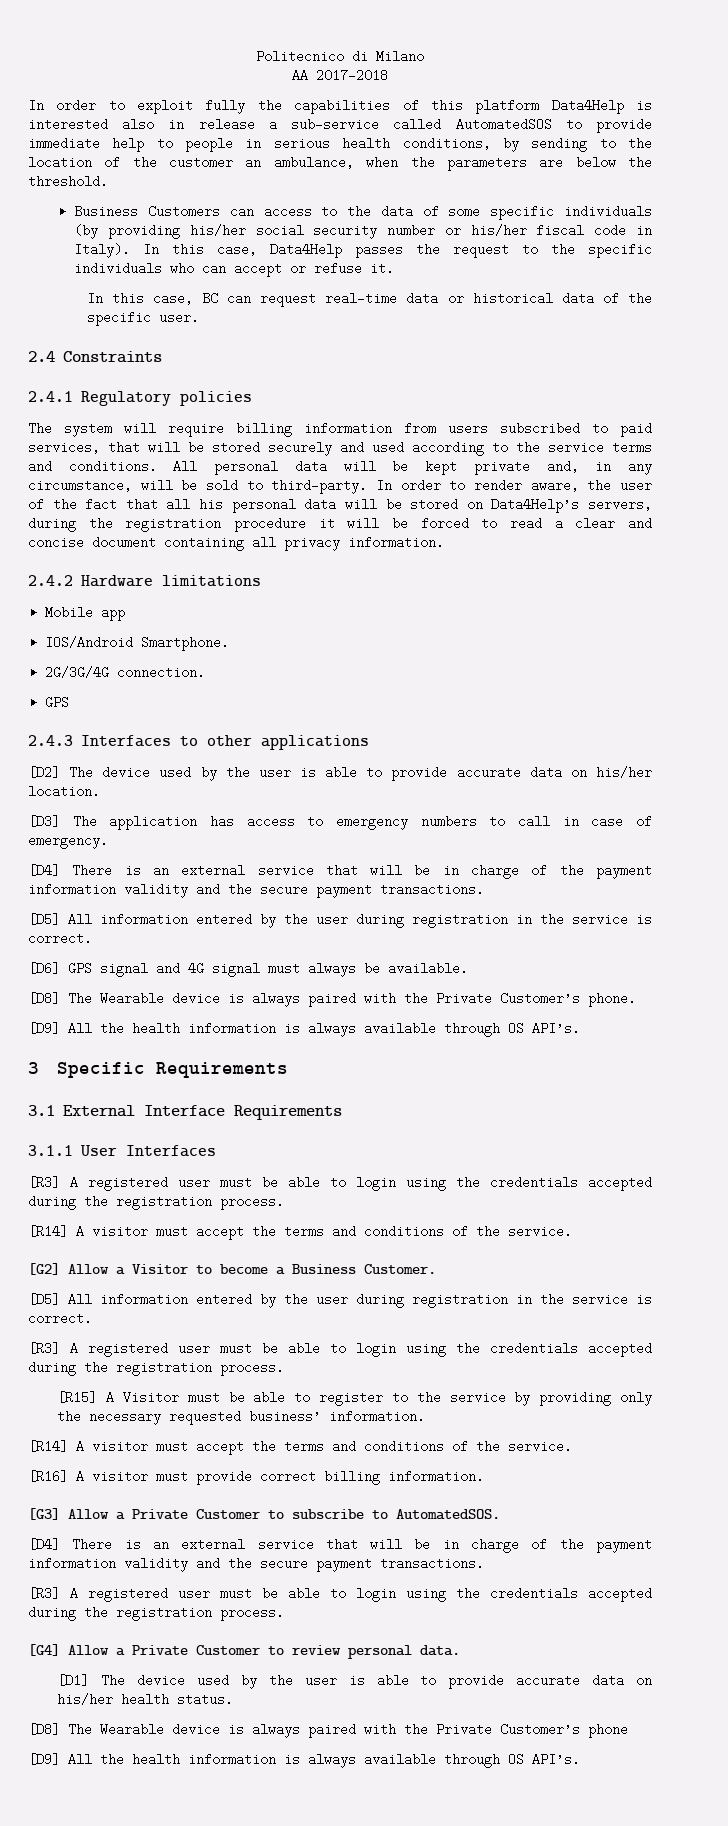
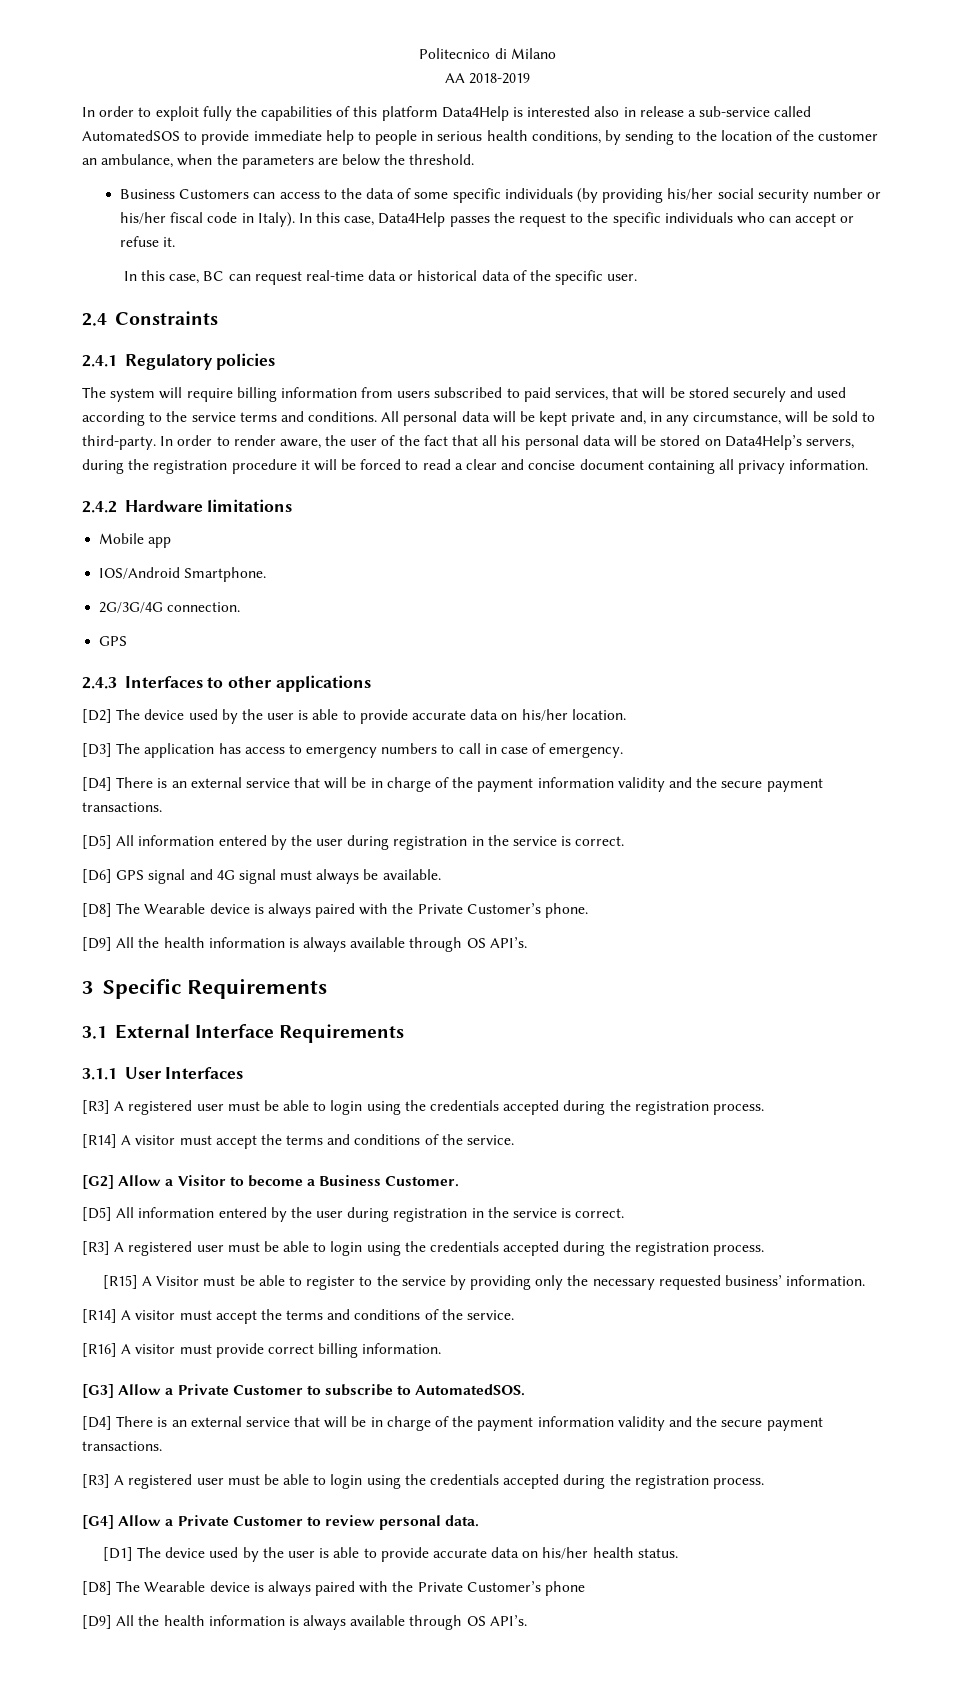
- AA 2017-2018
+ AA 2018-2019

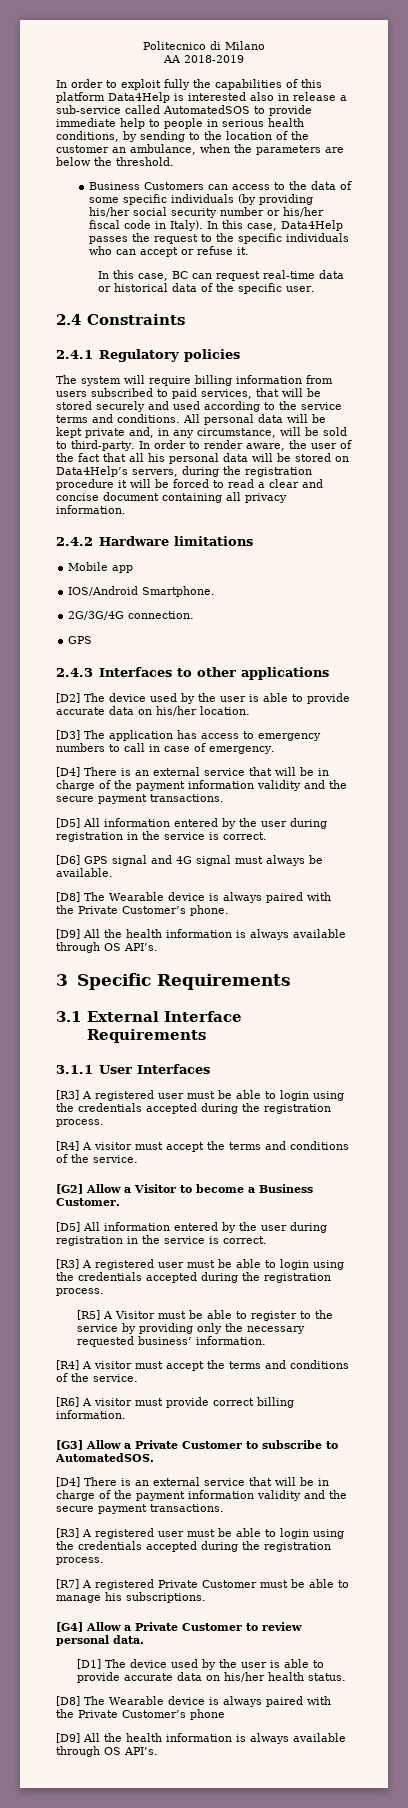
  3.1.1 User Interfaces
  [R3] A registered user must be able to login using the credentials accepted during the registration process.
- [R14] A visitor must accept the terms and conditions of the service.
+ [R4] A visitor must accept the terms and conditions of the service.
- [R15] A Visitor must be able to register to the service by providing only the necessary requested business’ information.
- [R14] A visitor must accept the terms and conditions of the service.
+ [R5] A Visitor must be able to register to the service by providing only the necessary requested business’ information.
+ [R4] A visitor must accept the terms and conditions of the service.
- [R16] A visitor must provide correct billing information.
+ [R6] A visitor must provide correct billing information.
+ [R7] A registered Private Customer must be able to manage his subscriptions.

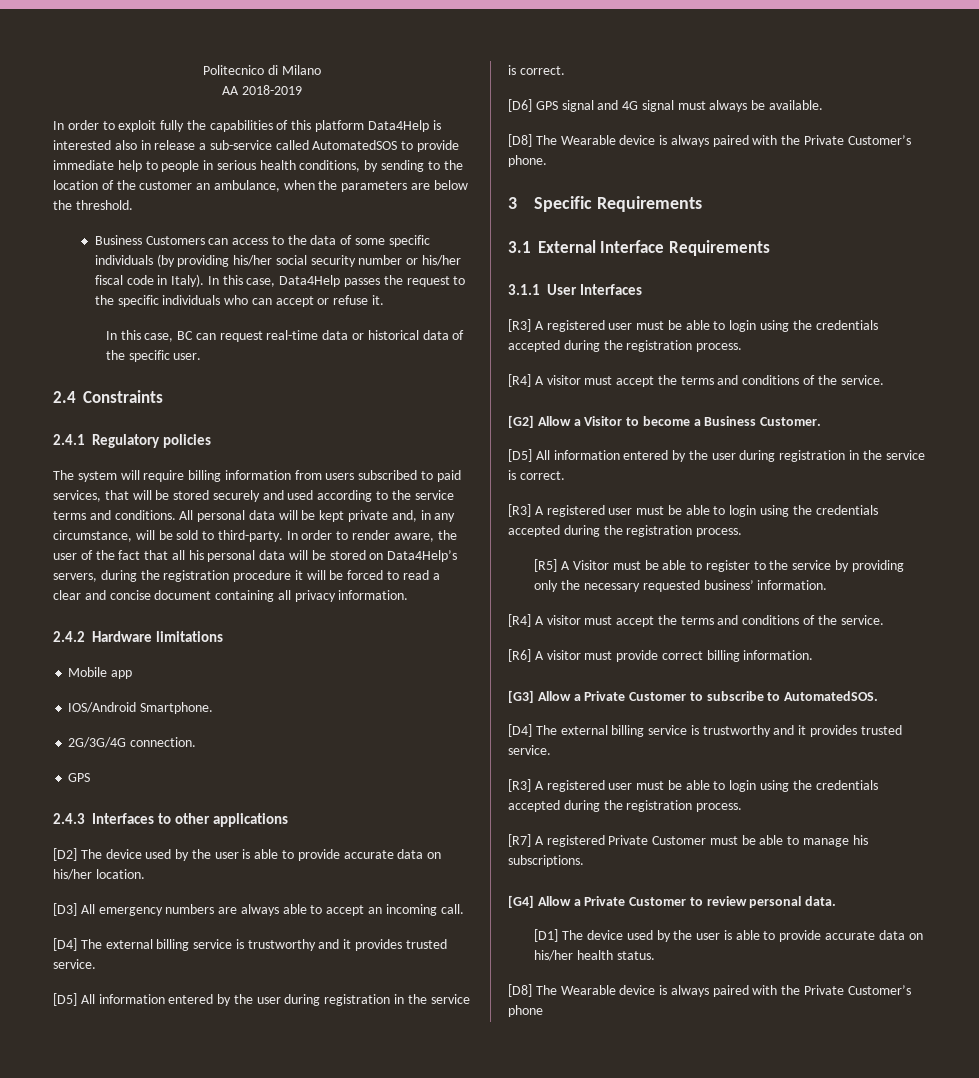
- [D3] The application has access to emergency numbers to call in case of emergency.
- [D4] There is an external service that will be in charge of the payment information validity and the secure payment transactions.
+ [D3] All emergency numbers are always able to accept an incoming call.
+ [D4] The external billing service is trustworthy and it provides trusted service.
  [D8] The Wearable device is always paired with the Private Customer’s phone.
- [D9] All the health information is always available through OS API’s.
  [G3] Allow a Private Customer to subscribe to AutomatedSOS.
- [D4] There is an external service that will be in charge of the payment information validity and the secure payment transactions.
+ [D4] The external billing service is trustworthy and it provides trusted service.
  [D8] The Wearable device is always paired with the Private Customer’s phone
- [D9] All the health information is always available through OS API’s.

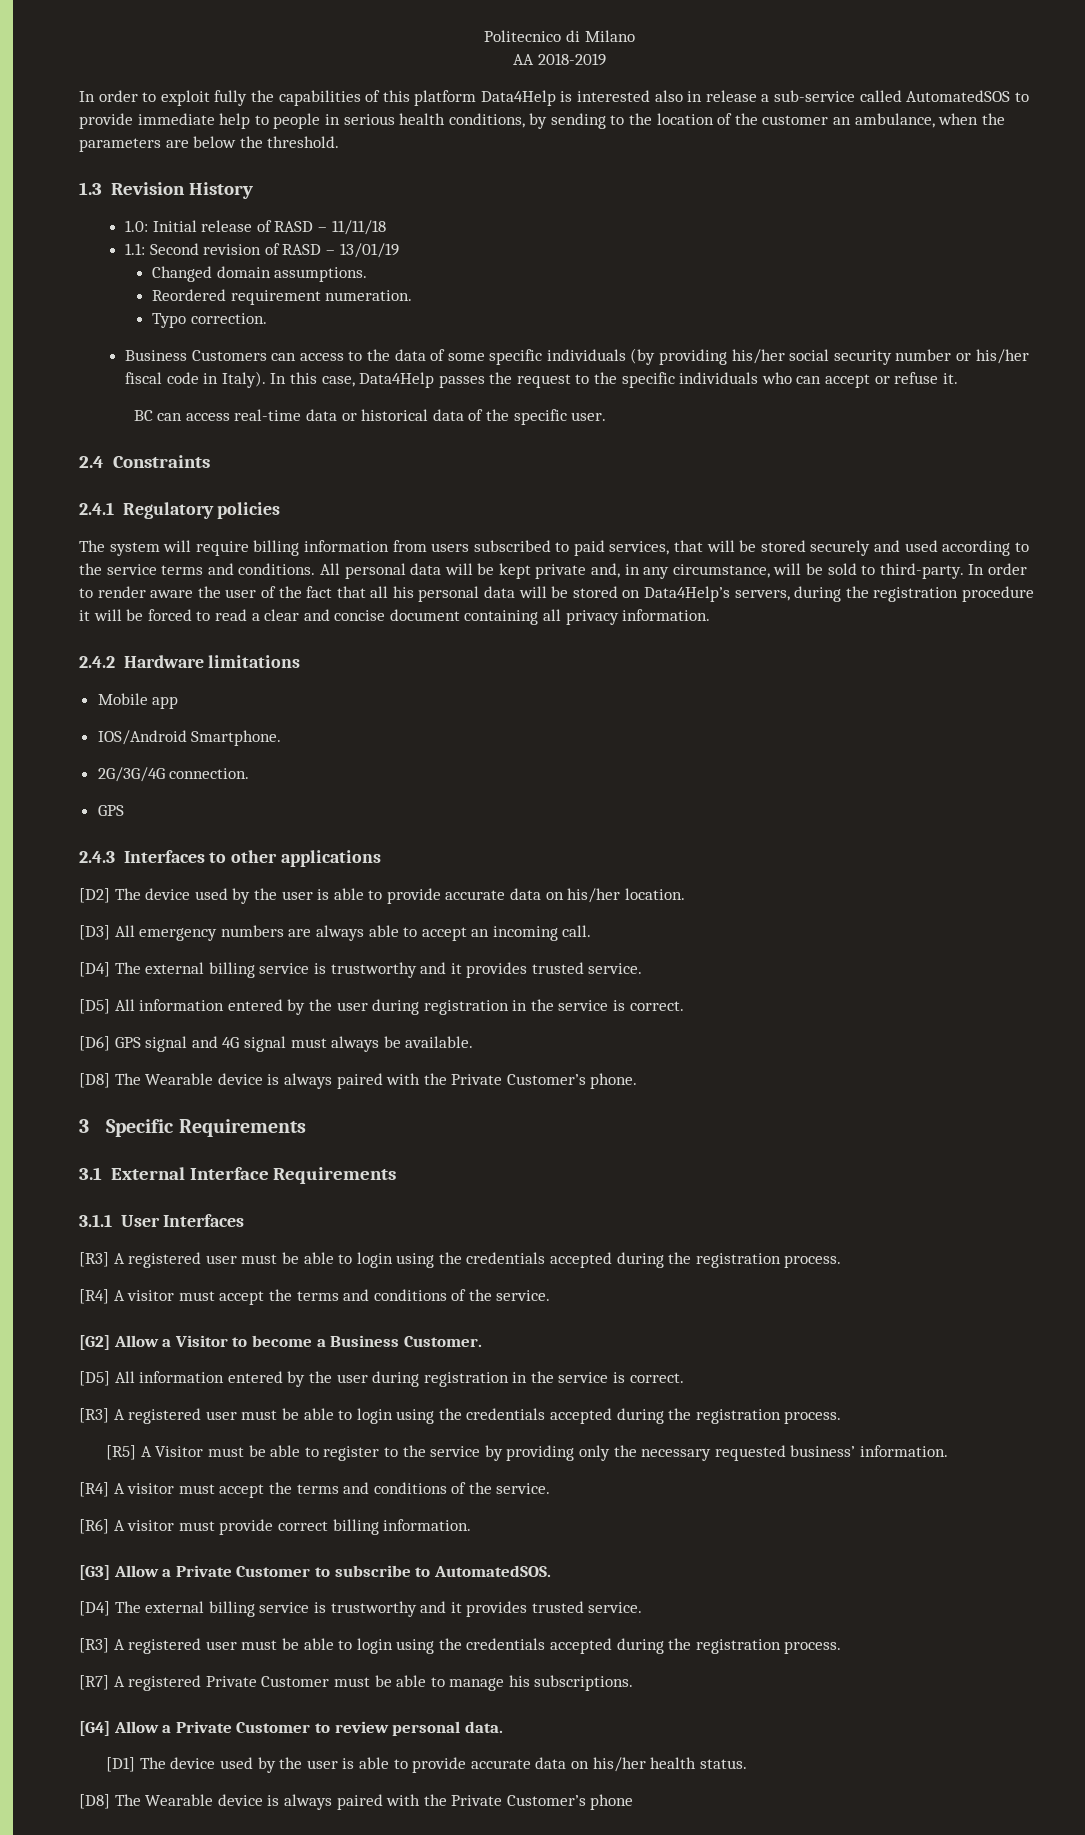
+ 1.3 Revision History
+ 1.0: Initial release of RASD – 11/11/18
+ 1.1: Second revision of RASD – 13/01/19
+ Changed domain assumptions.
+ Reordered requirement numeration.
+ Typo correction.
- In this case, BC can request real-time data or historical data of the specific user.
+ BC can access real-time data or historical data of the specific user.
- In order to render aware, the user of the fact that all his personal data will be stored on Data4Help’s servers, during the registration procedure it will be forced to read a clear and concise document containing all privacy information.
+ In order to render aware the user of the fact that all his personal data will be stored on Data4Help’s servers, during the registration procedure it will be forced to read a clear and concise document containing all privacy information.

